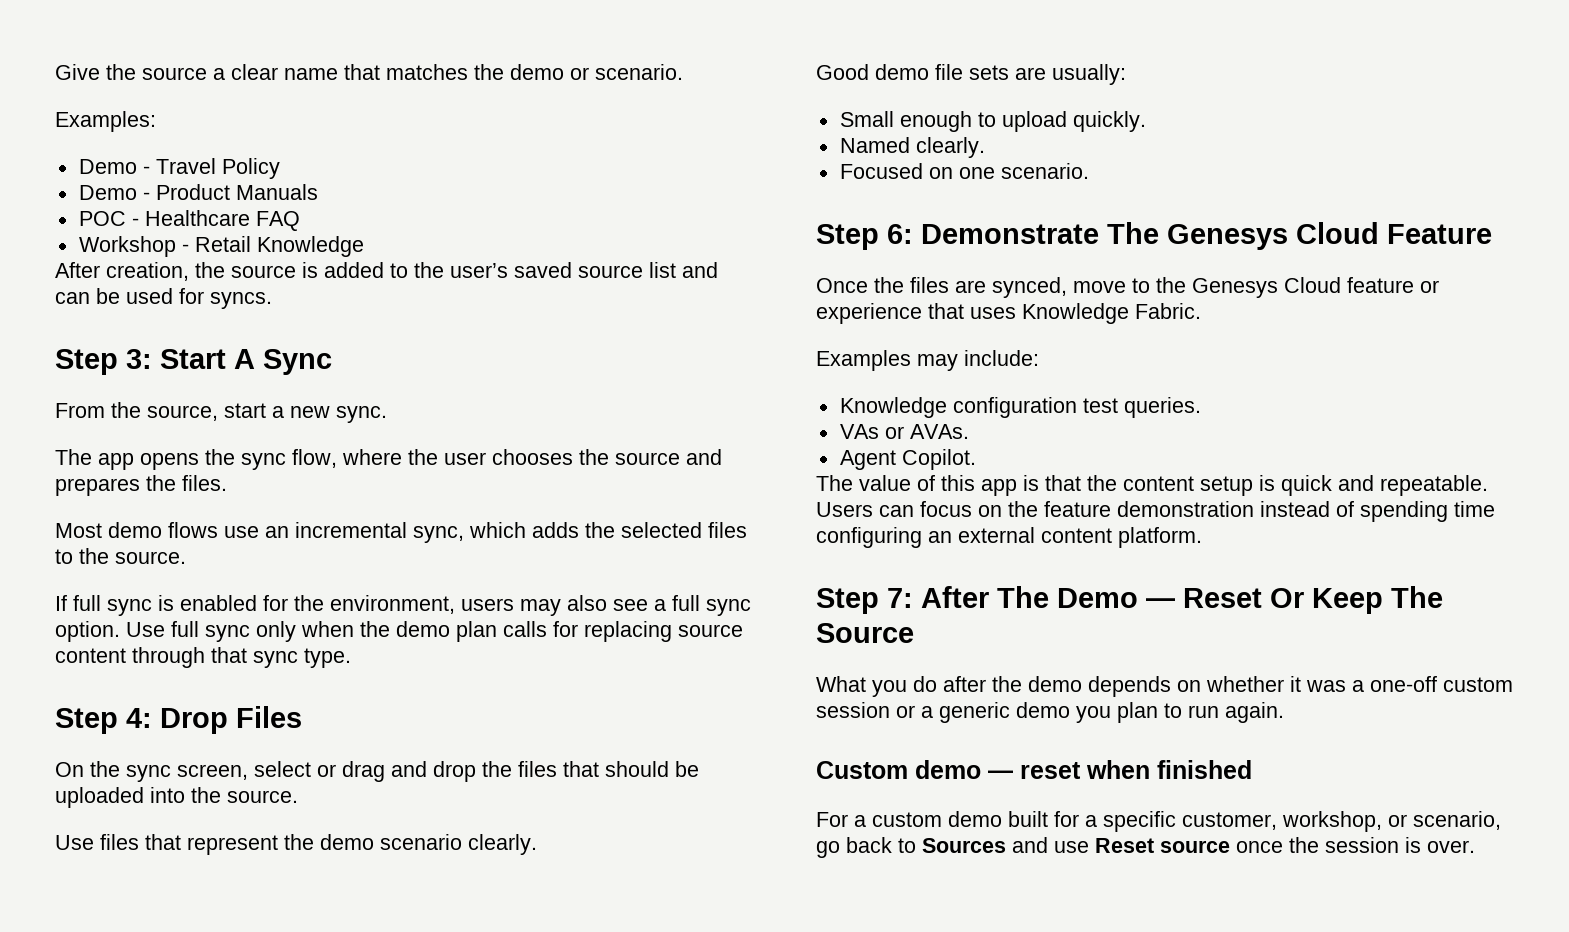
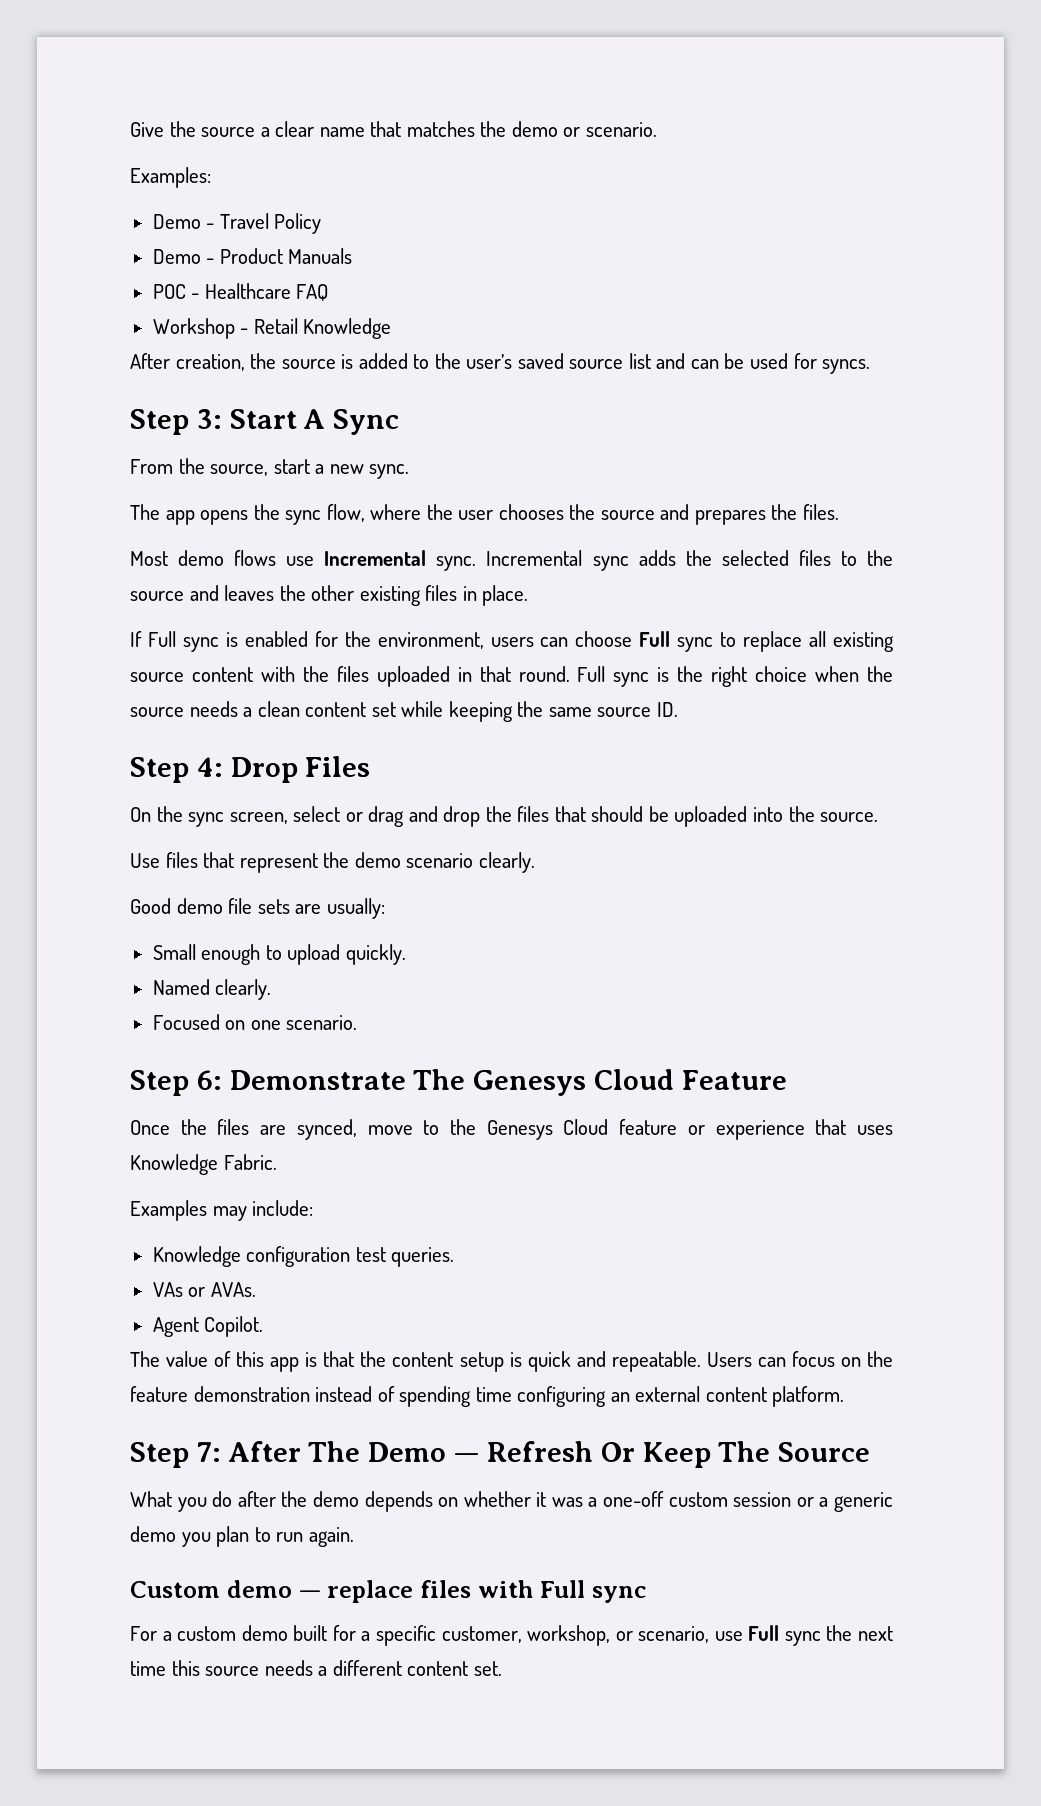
- Most demo flows use an incremental sync, which adds the selected files to the source.
+ Most demo flows use Incremental sync. Incremental sync adds the selected files to the source and leaves the other existing files in place.
- If full sync is enabled for the environment, users may also see a full sync option. Use full sync only when the demo plan calls for replacing source content through that sync type.
+ If Full sync is enabled for the environment, users can choose Full sync to replace all existing source content with the files uploaded in that round. Full sync is the right choice when the source needs a clean content set while keeping the same source ID.
- Step 7: After The Demo — Reset Or Keep The Source
+ Step 7: After The Demo — Refresh Or Keep The Source
- Custom demo — reset when finished
+ Custom demo — replace files with Full sync
- For a custom demo built for a specific customer, workshop, or scenario, go back to Sources and use Reset source once the session is over.
+ For a custom demo built for a specific customer, workshop, or scenario, use Full sync the next time this source needs a different content set.

